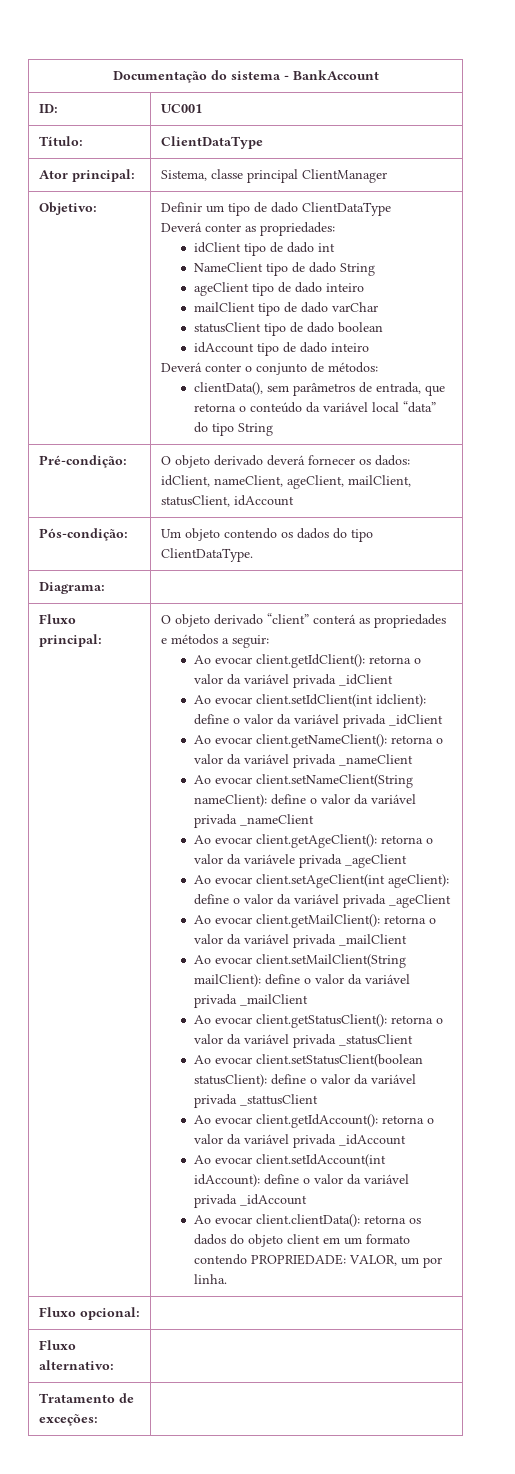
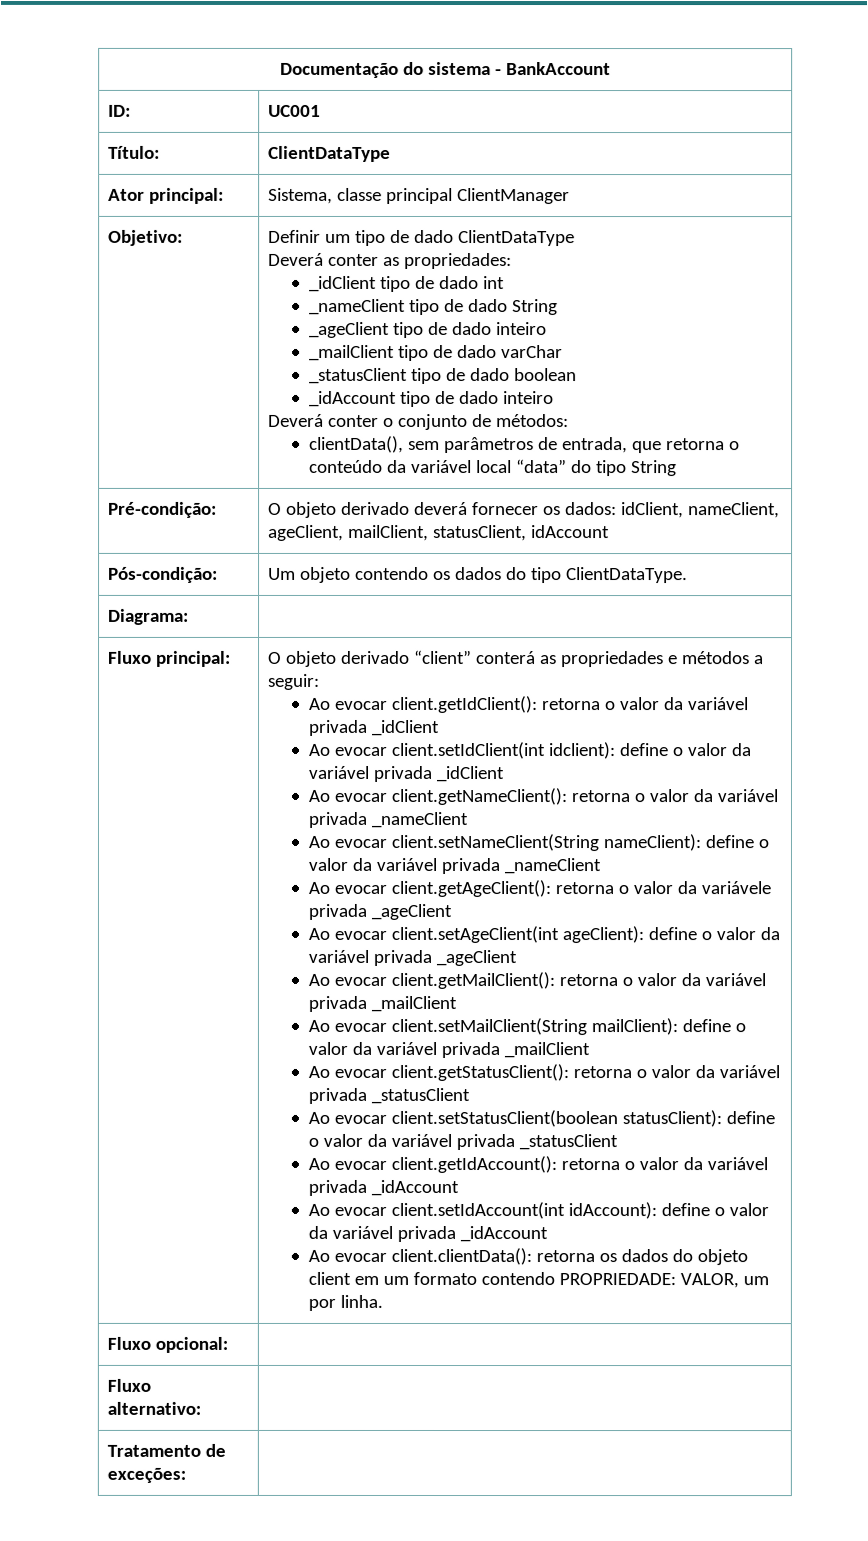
- idClient tipo de dado int
+ _idClient tipo de dado int
- NameClient tipo de dado String
+ _nameClient tipo de dado String
- ageClient tipo de dado inteiro
- mailClient tipo de dado varChar
+ _ageClient tipo de dado inteiro
+ _mailClient tipo de dado varChar
- statusClient tipo de dado boolean
+ _statusClient tipo de dado boolean
- idAccount tipo de dado inteiro
+ _idAccount tipo de dado inteiro
- Ao evocar client.setStatusClient(boolean statusClient): define o valor da variável privada _stattusClient
+ Ao evocar client.setStatusClient(boolean statusClient): define o valor da variável privada _statusClient

